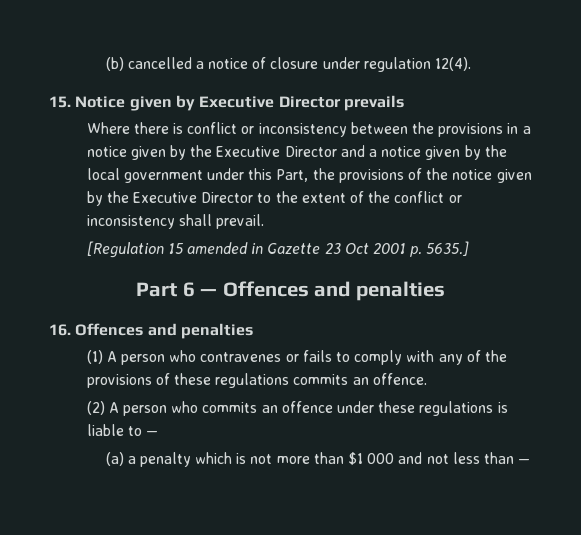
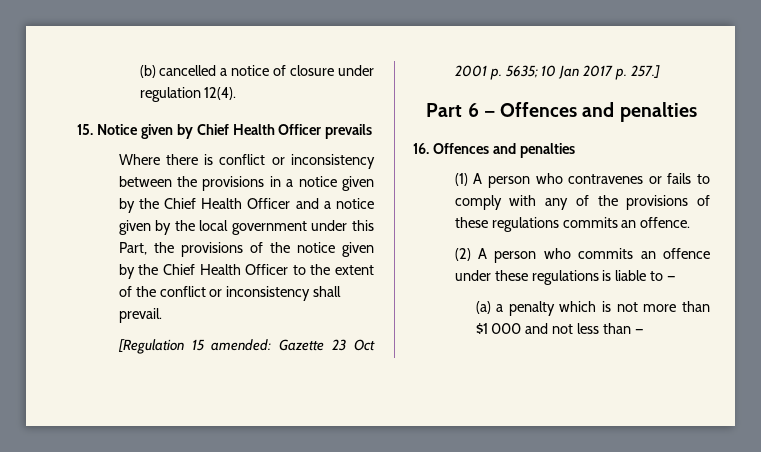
- 15. Notice given by Executive Director prevails
+ 15. Notice given by Chief Health Officer prevails
- Where there is conflict or inconsistency between the provisions in a notice given by the Executive Director and a notice given by the local government under this Part, the provisions of the notice given by the Executive Director to the extent of the conflict or inconsistency shall prevail.
+ Where there is conflict or inconsistency between the provisions in a notice given by the Chief Health Officer and a notice given by the local government under this Part, the provisions of the notice given by the Chief Health Officer to the extent of the conflict or inconsistency shall prevail.
- [Regulation 15 amended in Gazette 23 Oct 2001 p. 5635.]
+ [Regulation 15 amended: Gazette 23 Oct 2001 p. 5635; 10 Jan 2017 p. 257.]

